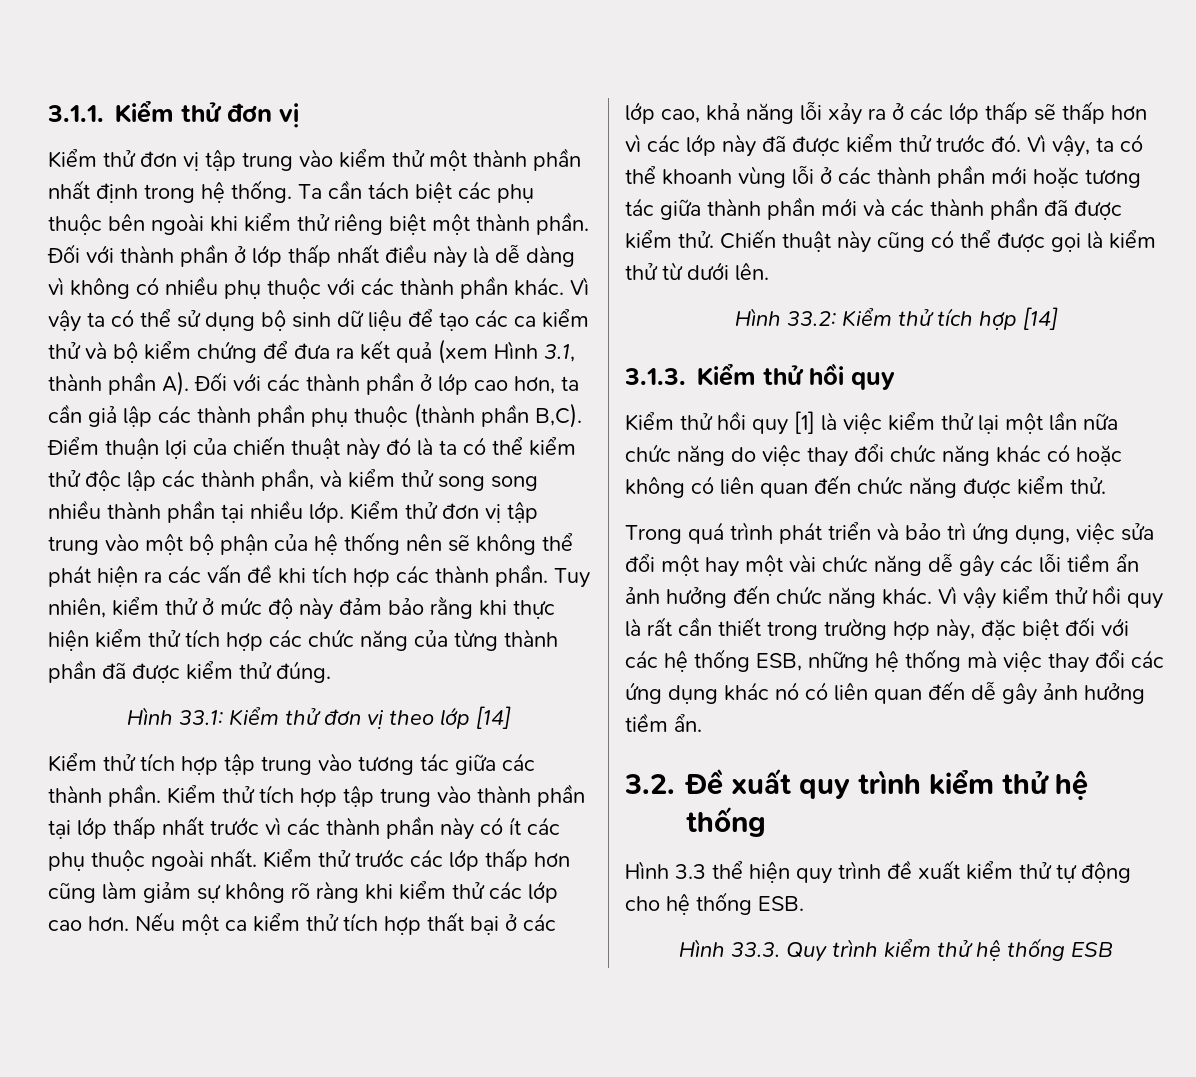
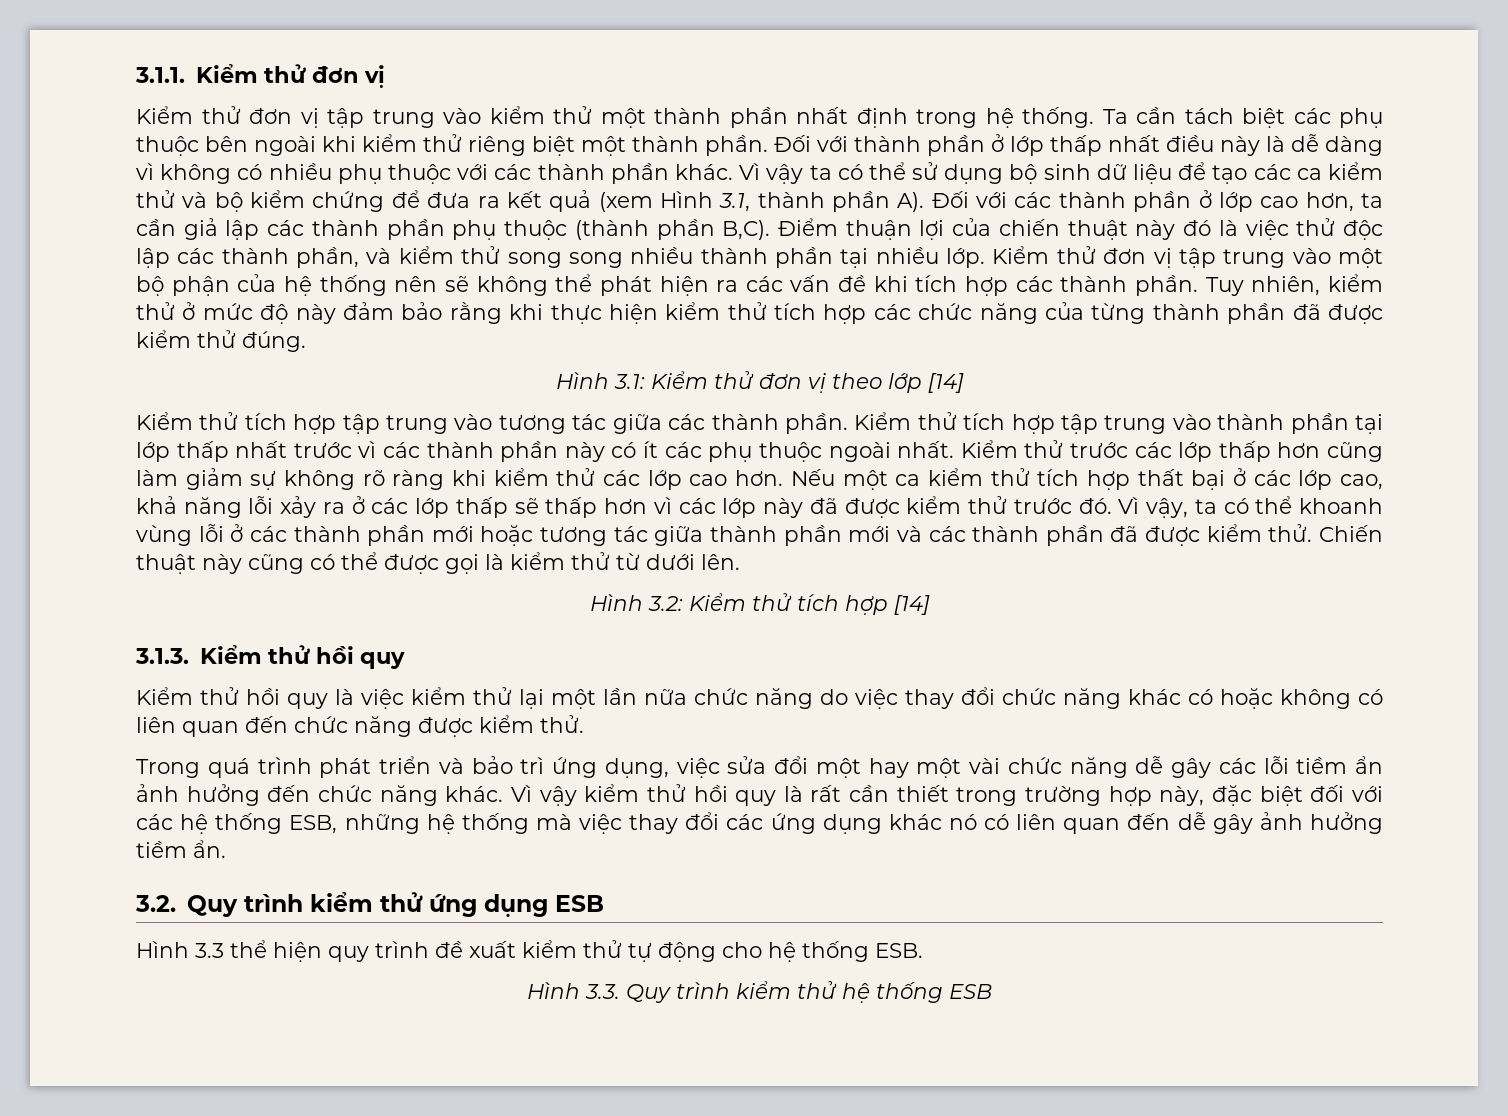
- Điểm thuận lợi của chiến thuật này đó là ta có thể kiểm thử độc lập các thành phần, và kiểm thử song song nhiều thành phần tại nhiều lớp.
+ Điểm thuận lợi của chiến thuật này đó là việc thử độc lập các thành phần, và kiểm thử song song nhiều thành phần tại nhiều lớp.
- Hình 33.1: Kiểm thử đơn vị theo lớp [14]
+ Hình 3.1: Kiểm thử đơn vị theo lớp [14]
- Hình 33.2: Kiểm thử tích hợp [14]
+ Hình 3.2: Kiểm thử tích hợp [14]
- Kiểm thử hồi quy [1] là việc kiểm thử lại một lần nữa chức năng do việc thay đổi chức năng khác có hoặc không có liên quan đến chức năng được kiểm thử.
+ Kiểm thử hồi quy là việc kiểm thử lại một lần nữa chức năng do việc thay đổi chức năng khác có hoặc không có liên quan đến chức năng được kiểm thử.
- 3.2. Đề xuất quy trình kiểm thử hệ thống
+ 3.2. Quy trình kiểm thử ứng dụng ESB
- Hình 33.3. Quy trình kiểm thử hệ thống ESB
+ Hình 3.3. Quy trình kiểm thử hệ thống ESB

